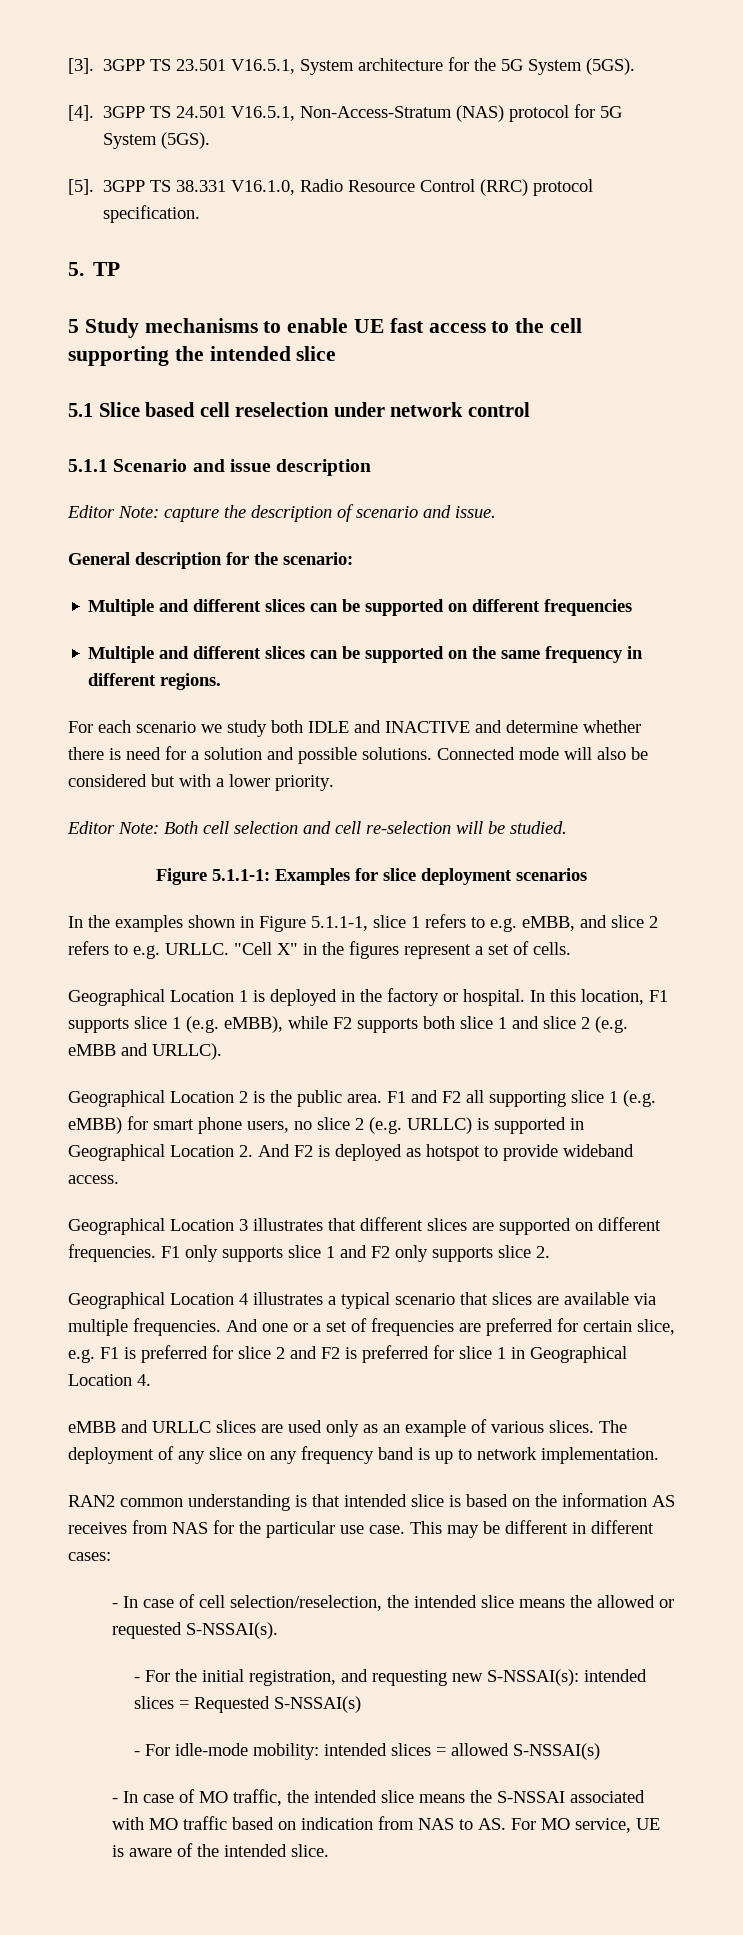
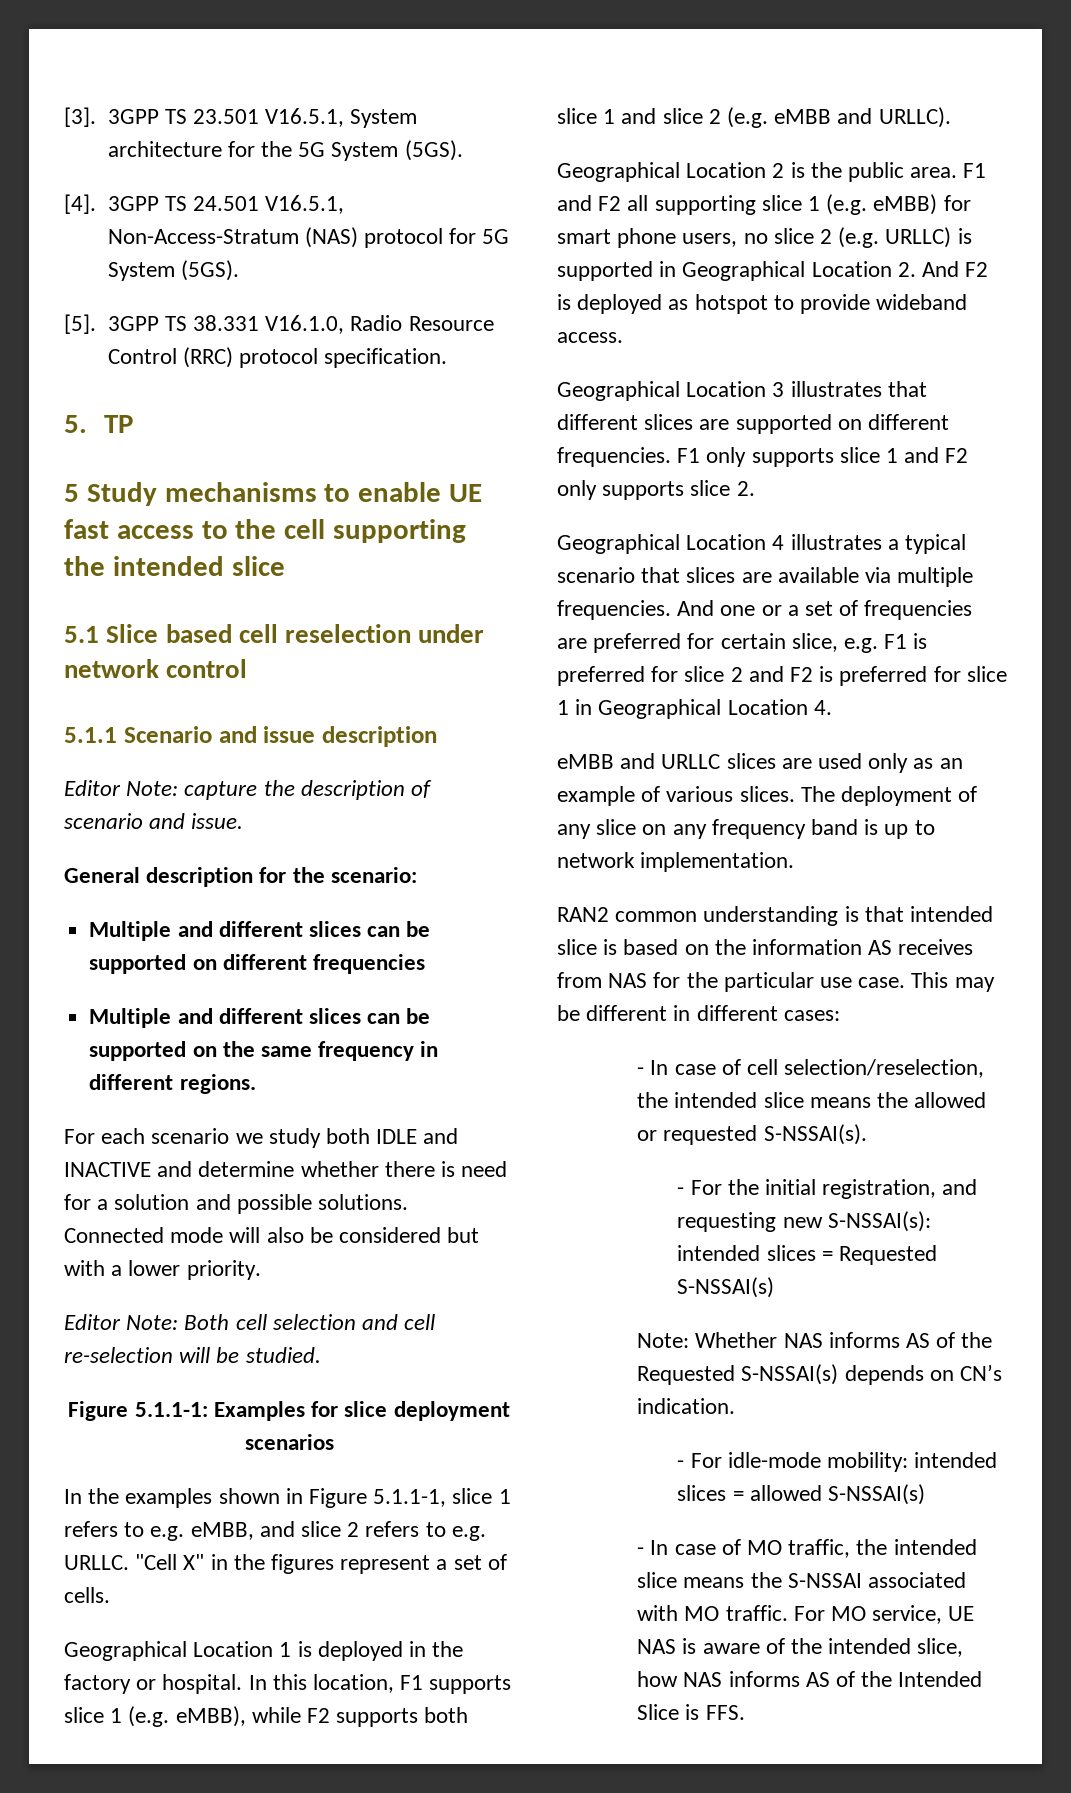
+ Note: Whether NAS informs AS of the Requested S-NSSAI(s) depends on CN’s indication.
- - In case of MO traffic, the intended slice means the S-NSSAI associated with MO traffic based on indication from NAS to AS. For MO service, UE is aware of the intended slice.
+ - In case of MO traffic, the intended slice means the S-NSSAI associated with MO traffic. For MO service, UE NAS is aware of the intended slice, how NAS informs AS of the Intended Slice is FFS.

